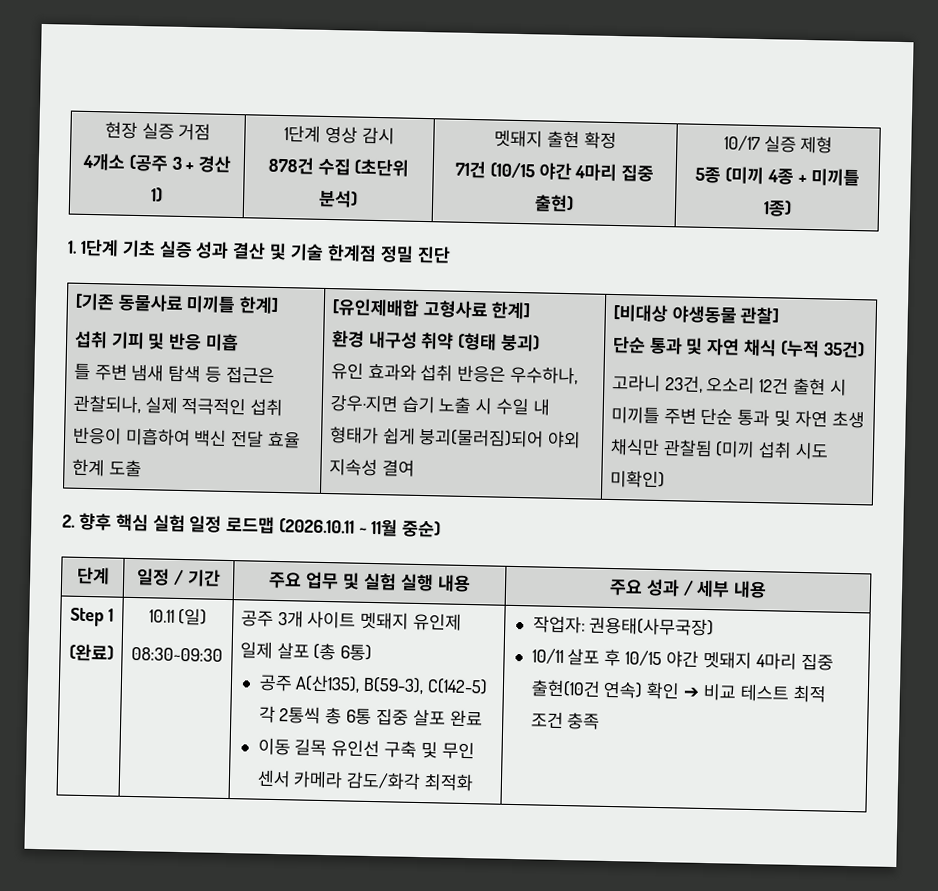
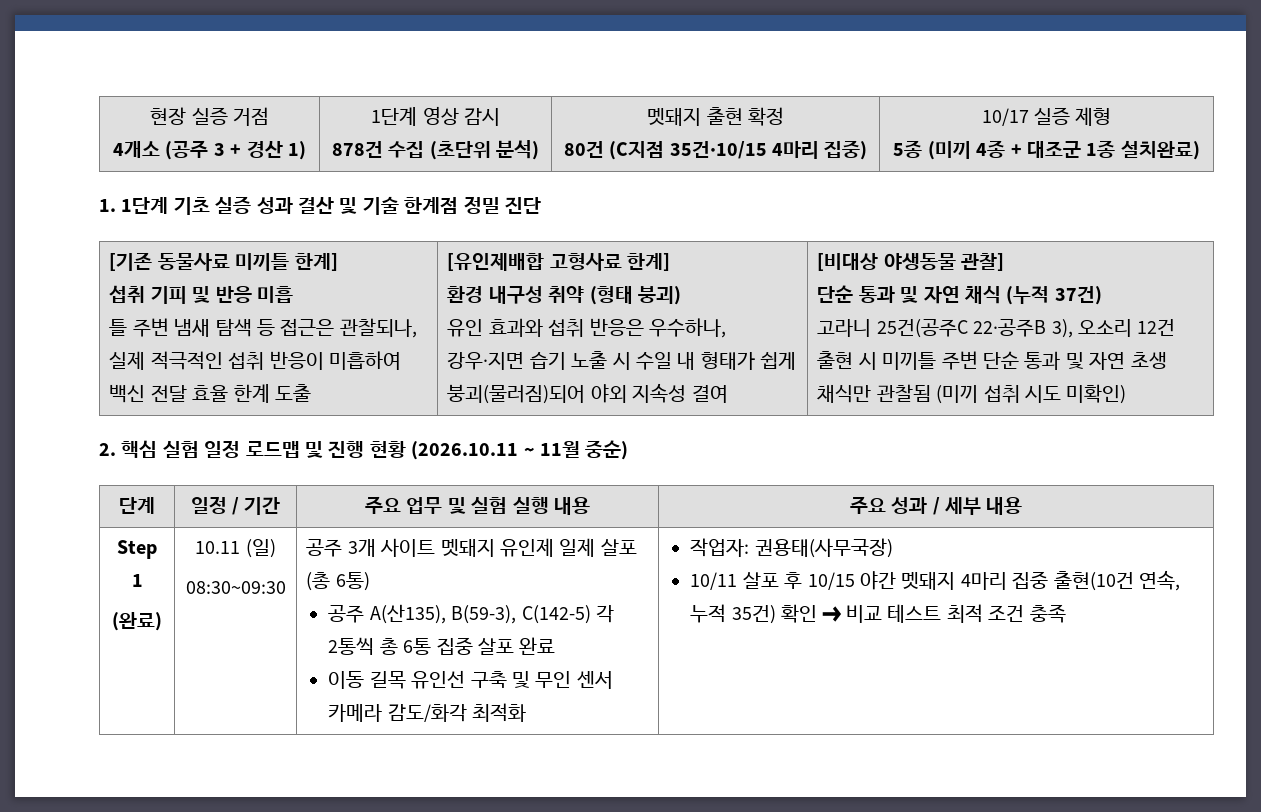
  현장 실증 거점
  4개소 (공주 3 + 경산 1) | 1단계 영상 감시
  878건 수집 (초단위 분석) | 멧돼지 출현 확정
- 71건 (10/15 야간 4마리 집중 출현) | 10/17 실증 제형
- 5종 (미끼 4종 + 미끼틀 1종)
+ 80건 (C지점 35건·10/15 4마리 집중) | 10/17 실증 제형
+ 5종 (미끼 4종 + 대조군 1종 설치완료)
- 단순 통과 및 자연 채식 (누적 35건)
+ 단순 통과 및 자연 채식 (누적 37건)
- 고라니 23건, 오소리 12건 출현 시 미끼틀 주변 단순 통과 및 자연 초생 채식만 관찰됨 (미끼 섭취 시도 미확인)
+ 고라니 25건(공주C 22·공주B 3), 오소리 12건 출현 시 미끼틀 주변 단순 통과 및 자연 초생 채식만 관찰됨 (미끼 섭취 시도 미확인)
- 2. 향후 핵심 실험 일정 로드맵 (2026.10.11 ~ 11월 중순)
+ 2. 핵심 실험 일정 로드맵 및 진행 현황 (2026.10.11 ~ 11월 중순)
- 10/11 살포 후 10/15 야간 멧돼지 4마리 집중 출현(10건 연속) 확인 ➔ 비교 테스트 최적 조건 충족
+ 10/11 살포 후 10/15 야간 멧돼지 4마리 집중 출현(10건 연속, 누적 35건) 확인 ➔ 비교 테스트 최적 조건 충족

